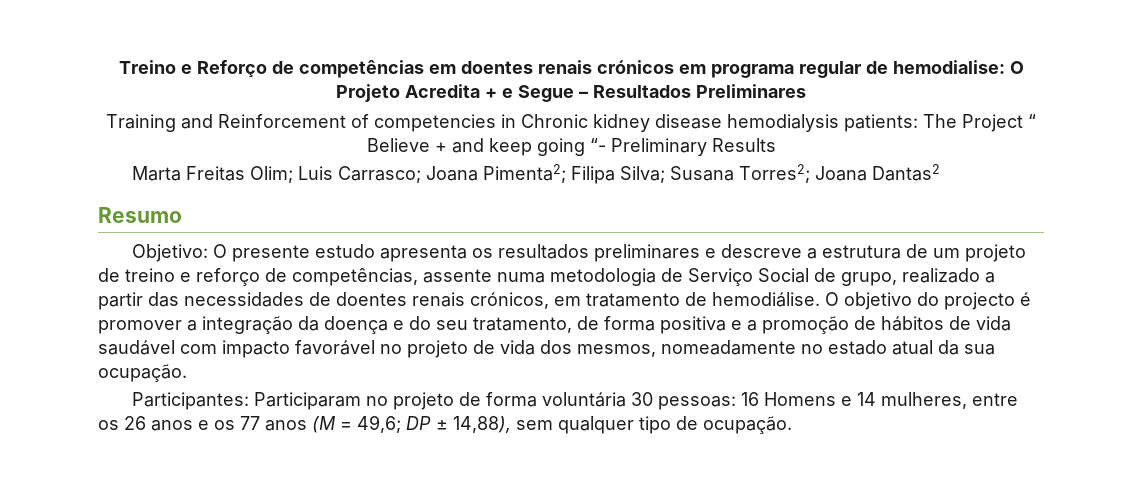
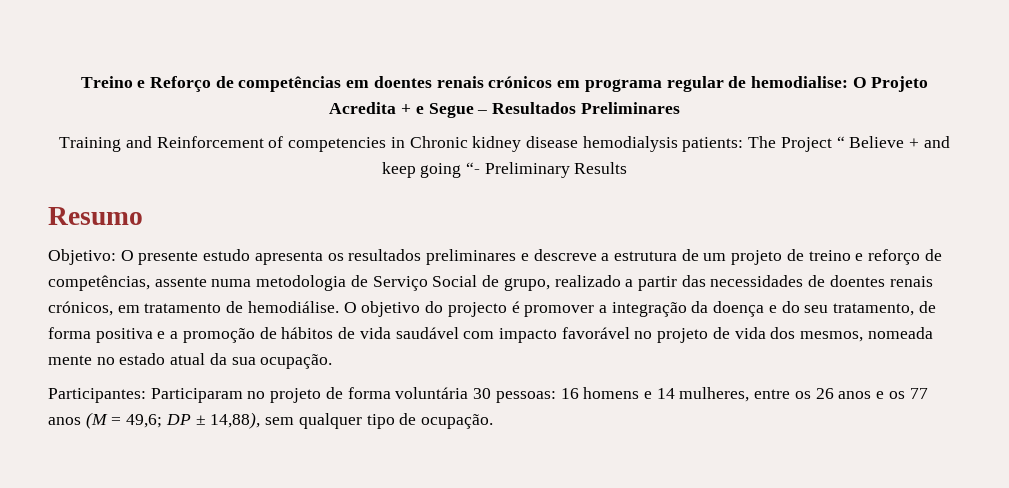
- Marta Freitas Olim; Luis Carrasco; Joana Pimenta2; Filipa Silva; Susana Torres2; Joana Dantas2
- O objetivo do projecto é promover a integração da doença e do seu tratamento, de forma positiva e a promoção de hábitos de vida saudável com impacto favorável no projeto de vida dos mesmos, nomeadamente no estado atual da sua ocupação.
+ O objetivo do projecto é promover a integração da doença e do seu tratamento, de forma positiva e a promoção de hábitos de vida saudável com impacto favorável no projeto de vida dos mesmos, nomeada mente no estado atual da sua ocupação.
- Participantes: Participaram no projeto de forma voluntária 30 pessoas: 16 Homens e 14 mulheres, entre os 26 anos e os 77 anos (M = 49,6; DP ± 14,88), sem qualquer tipo de ocupação.
+ Participantes: Participaram no projeto de forma voluntária 30 pessoas: 16 homens e 14 mulheres, entre os 26 anos e os 77 anos (M = 49,6; DP ± 14,88), sem qualquer tipo de ocupação.

